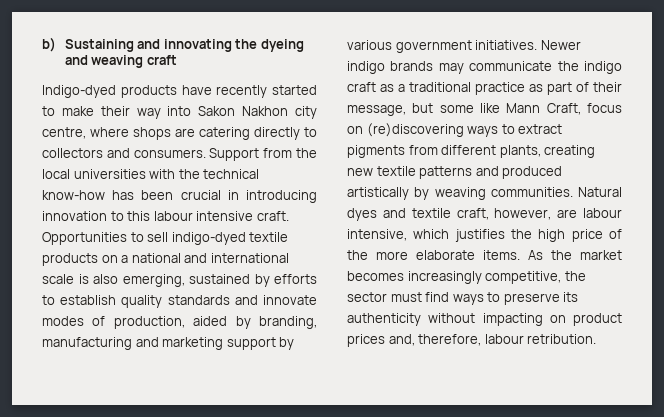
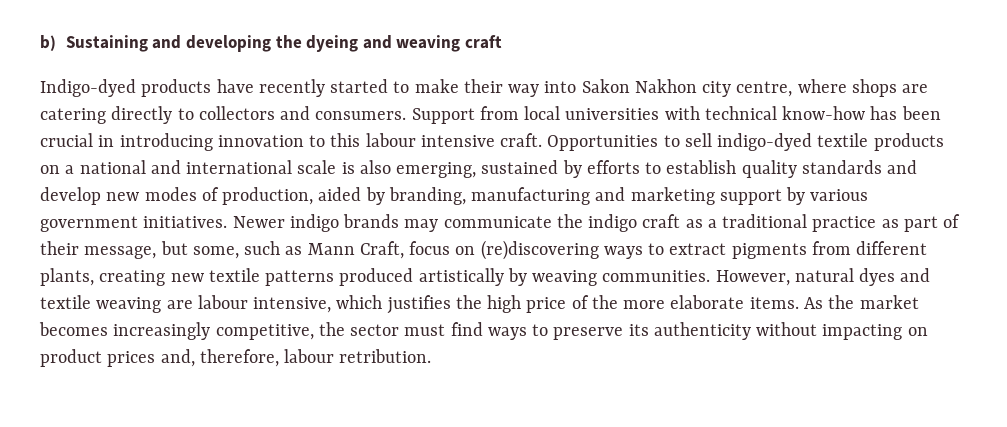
- b) Sustaining and innovating the dyeing and weaving craft
+ b) Sustaining and developing the dyeing and weaving craft
- Support from the local universities with the technical know-how has been crucial in introducing innovation to this labour intensive craft.
+ Support from local universities with technical know-how has been crucial in introducing innovation to this labour intensive craft.
- Opportunities to sell indigo-dyed textile products on a national and international scale is also emerging, sustained by efforts to establish quality standards and innovate modes of production, aided by branding, manufacturing and marketing support by various government initiatives.
+ Opportunities to sell indigo-dyed textile products on a national and international scale is also emerging, sustained by efforts to establish quality standards and develop new modes of production, aided by branding, manufacturing and marketing support by various government initiatives.
- Newer indigo brands may communicate the indigo craft as a traditional practice as part of their message, but some like Mann Craft, focus on (re)discovering ways to extract pigments from different plants, creating new textile patterns and produced artistically by weaving communities.
+ Newer indigo brands may communicate the indigo craft as a traditional practice as part of their message, but some, such as Mann Craft, focus on (re)discovering ways to extract pigments from different plants, creating new textile patterns produced artistically by weaving communities.
- Natural dyes and textile craft, however, are labour intensive, which justifies the high price of the more elaborate items.
+ However, natural dyes and textile weaving are labour intensive, which justifies the high price of the more elaborate items.

